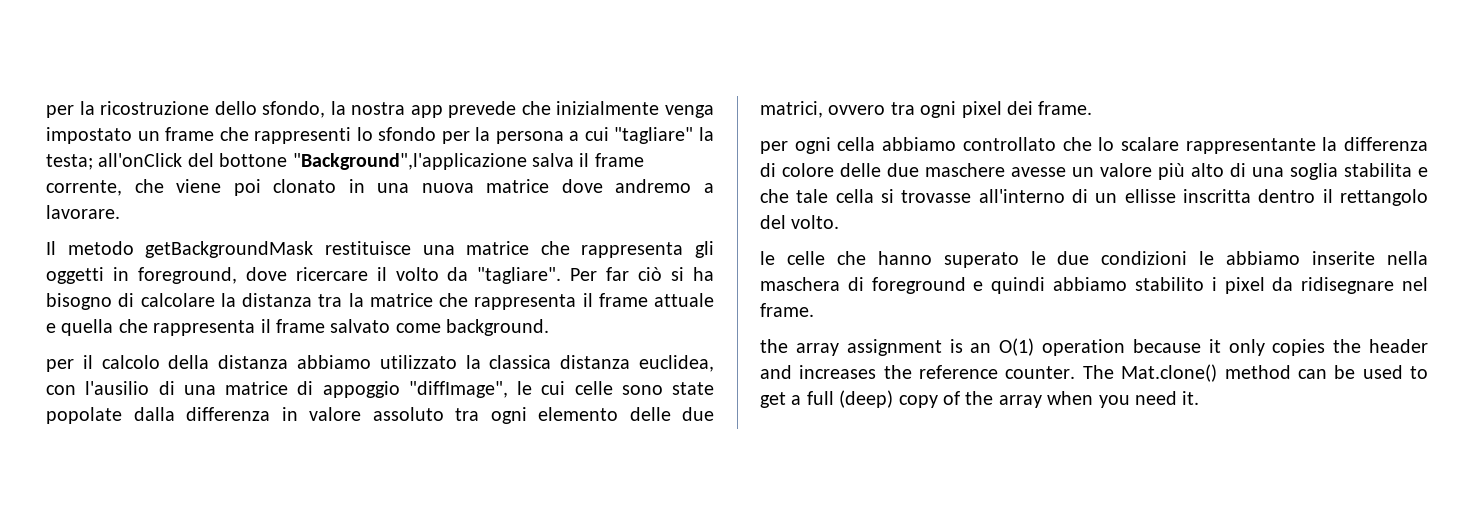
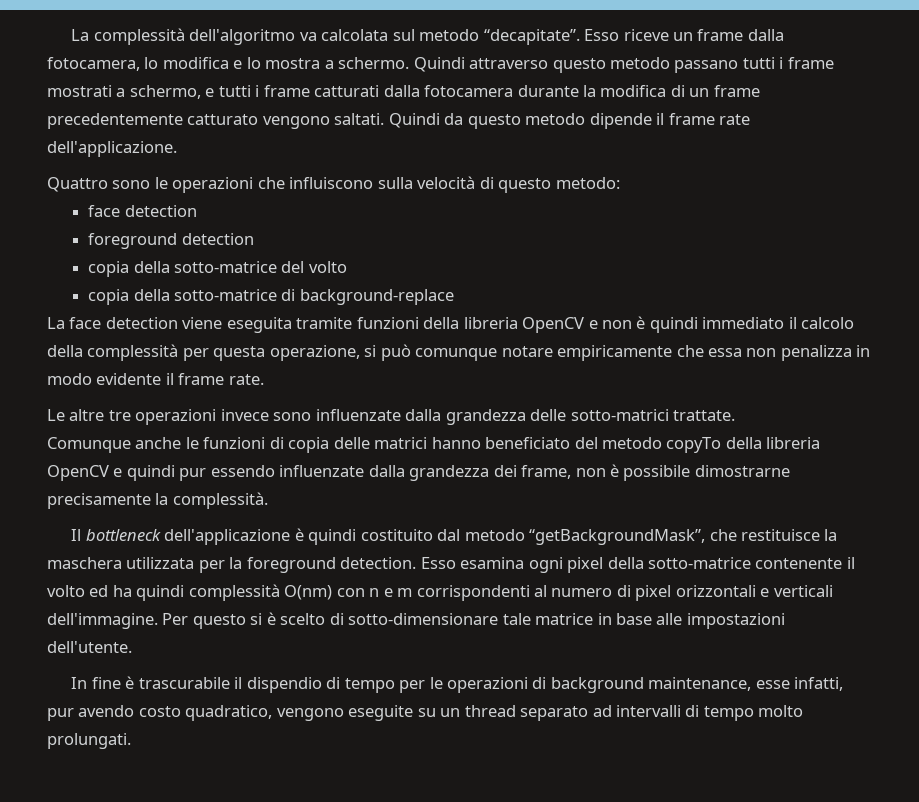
- per la ricostruzione dello sfondo, la nostra app prevede che inizialmente venga impostato un frame che rappresenti lo sfondo per la persona a cui "tagliare" la testa; all'onClick del bottone "Background",l'applicazione salva il frame corrente, che viene poi clonato in una nuova matrice dove andremo a lavorare.
- Il metodo getBackgroundMask restituisce una matrice che rappresenta gli oggetti in foreground, dove ricercare il volto da "tagliare". Per far ciò si ha bisogno di calcolare la distanza tra la matrice che rappresenta il frame attuale e quella che rappresenta il frame salvato come background.
- per il calcolo della distanza abbiamo utilizzato la classica distanza euclidea, con l'ausilio di una matrice di appoggio "diffImage", le cui celle sono state popolate dalla differenza in valore assoluto tra ogni elemento delle due matrici, ovvero tra ogni pixel dei frame.
- per ogni cella abbiamo controllato che lo scalare rappresentante la differenza di colore delle due maschere avesse un valore più alto di una soglia stabilita e che tale cella si trovasse all'interno di un ellisse inscritta dentro il rettangolo del volto.
- le celle che hanno superato le due condizioni le abbiamo inserite nella maschera di foreground e quindi abbiamo stabilito i pixel da ridisegnare nel frame.
- the array assignment is an O(1) operation because it only copies the header and increases the reference counter. The Mat.clone() method can be used to get a full (deep) copy of the array when you need it.
+ La complessità dell'algoritmo va calcolata sul metodo “decapitate”. Esso riceve un frame dalla fotocamera, lo modifica e lo mostra a schermo. Quindi attraverso questo metodo passano tutti i frame mostrati a schermo, e tutti i frame catturati dalla fotocamera durante la modifica di un frame precedentemente catturato vengono saltati. Quindi da questo metodo dipende il frame rate dell'applicazione.
+ Quattro sono le operazioni che influiscono sulla velocità di questo metodo:
+ face detection
+ foreground detection
+ copia della sotto-matrice del volto
+ copia della sotto-matrice di background-replace
+ La face detection viene eseguita tramite funzioni della libreria OpenCV e non è quindi immediato il calcolo della complessità per questa operazione, si può comunque notare empiricamente che essa non penalizza in modo evidente il frame rate.
+ Le altre tre operazioni invece sono influenzate dalla grandezza delle sotto-matrici trattate.
+ Comunque anche le funzioni di copia delle matrici hanno beneficiato del metodo copyTo della libreria OpenCV e quindi pur essendo influenzate dalla grandezza dei frame, non è possibile dimostrarne precisamente la complessità.
+ Il bottleneck dell'applicazione è quindi costituito dal metodo “getBackgroundMask”, che restituisce la maschera utilizzata per la foreground detection. Esso esamina ogni pixel della sotto-matrice contenente il volto ed ha quindi complessità O(nm) con n e m corrispondenti al numero di pixel orizzontali e verticali dell'immagine. Per questo si è scelto di sotto-dimensionare tale matrice in base alle impostazioni dell'utente.
+ In fine è trascurabile il dispendio di tempo per le operazioni di background maintenance, esse infatti, pur avendo costo quadratico, vengono eseguite su un thread separato ad intervalli di tempo molto prolungati.

